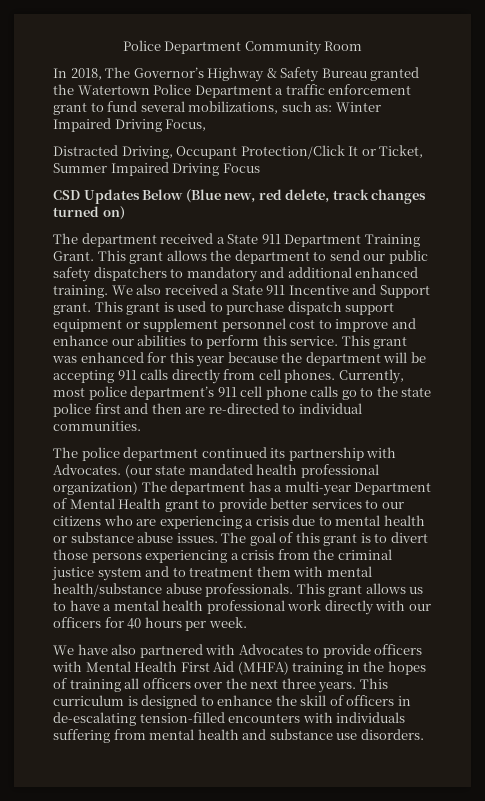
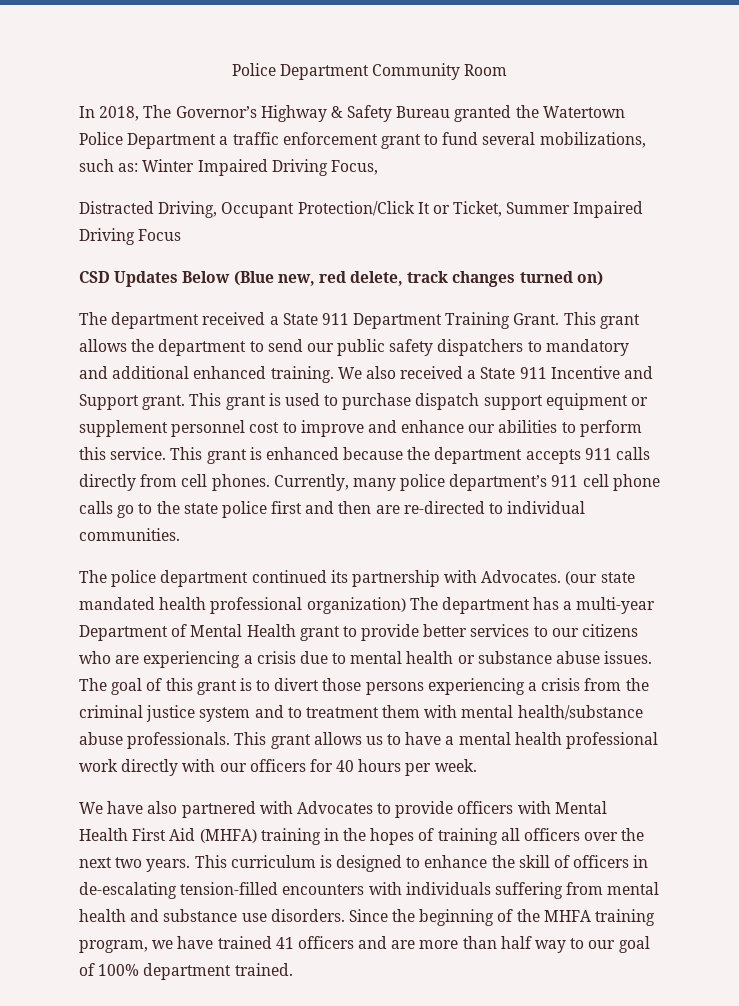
- This grant was enhanced for this year because the department will be accepting 911 calls directly from cell phones.
+ This grant is enhanced because the department accepts 911 calls directly from cell phones.
- Currently, most police department’s 911 cell phone calls go to the state police first and then are re-directed to individual communities.
+ Currently, many police department’s 911 cell phone calls go to the state police first and then are re-directed to individual communities.
- We have also partnered with Advocates to provide officers with Mental Health First Aid (MHFA) training in the hopes of training all officers over the next three years.
+ We have also partnered with Advocates to provide officers with Mental Health First Aid (MHFA) training in the hopes of training all officers over the next two years.
+ Since the beginning of the MHFA training program, we have trained 41 officers and are more than half way to our goal of 100% department trained.

